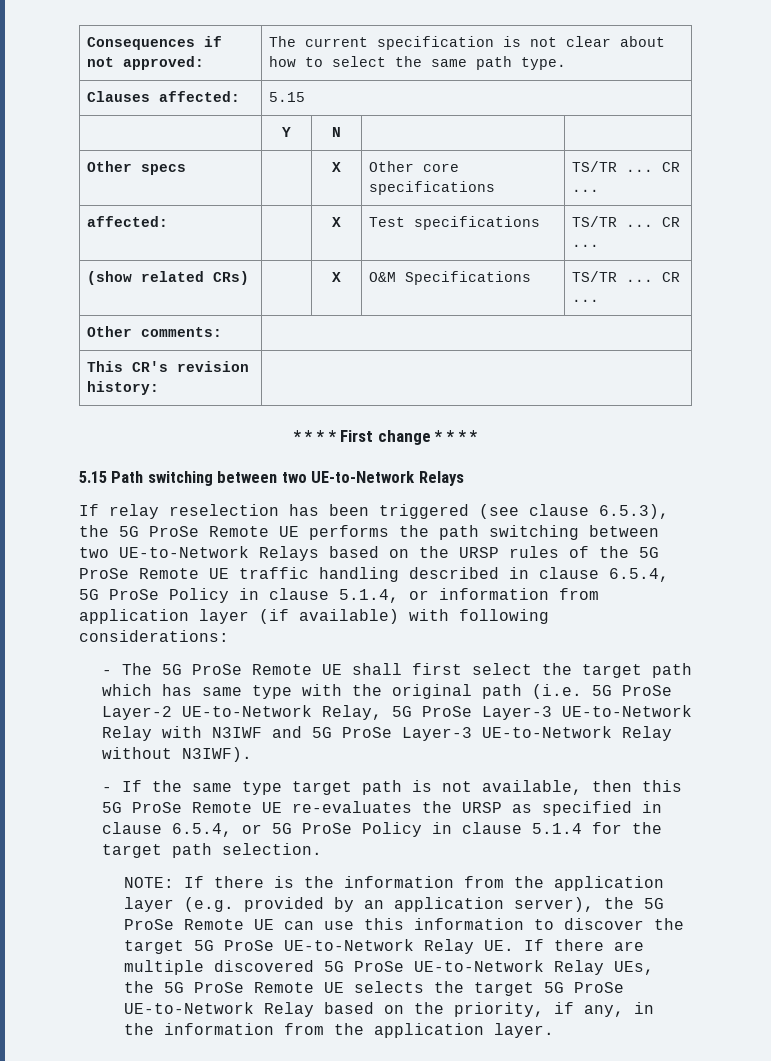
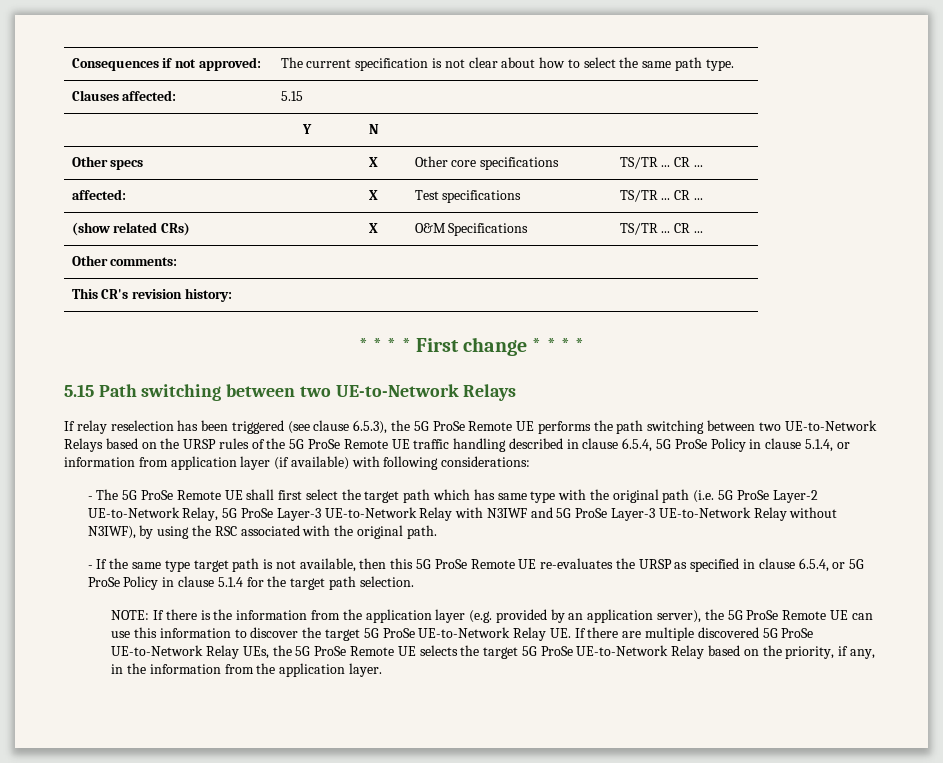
- - The 5G ProSe Remote UE shall first select the target path which has same type with the original path (i.e. 5G ProSe Layer-2 UE-to-Network Relay, 5G ProSe Layer-3 UE-to-Network Relay with N3IWF and 5G ProSe Layer-3 UE-to-Network Relay without N3IWF).
+ - The 5G ProSe Remote UE shall first select the target path which has same type with the original path (i.e. 5G ProSe Layer-2 UE-to-Network Relay, 5G ProSe Layer-3 UE-to-Network Relay with N3IWF and 5G ProSe Layer-3 UE-to-Network Relay without N3IWF), by using the RSC associated with the original path.

